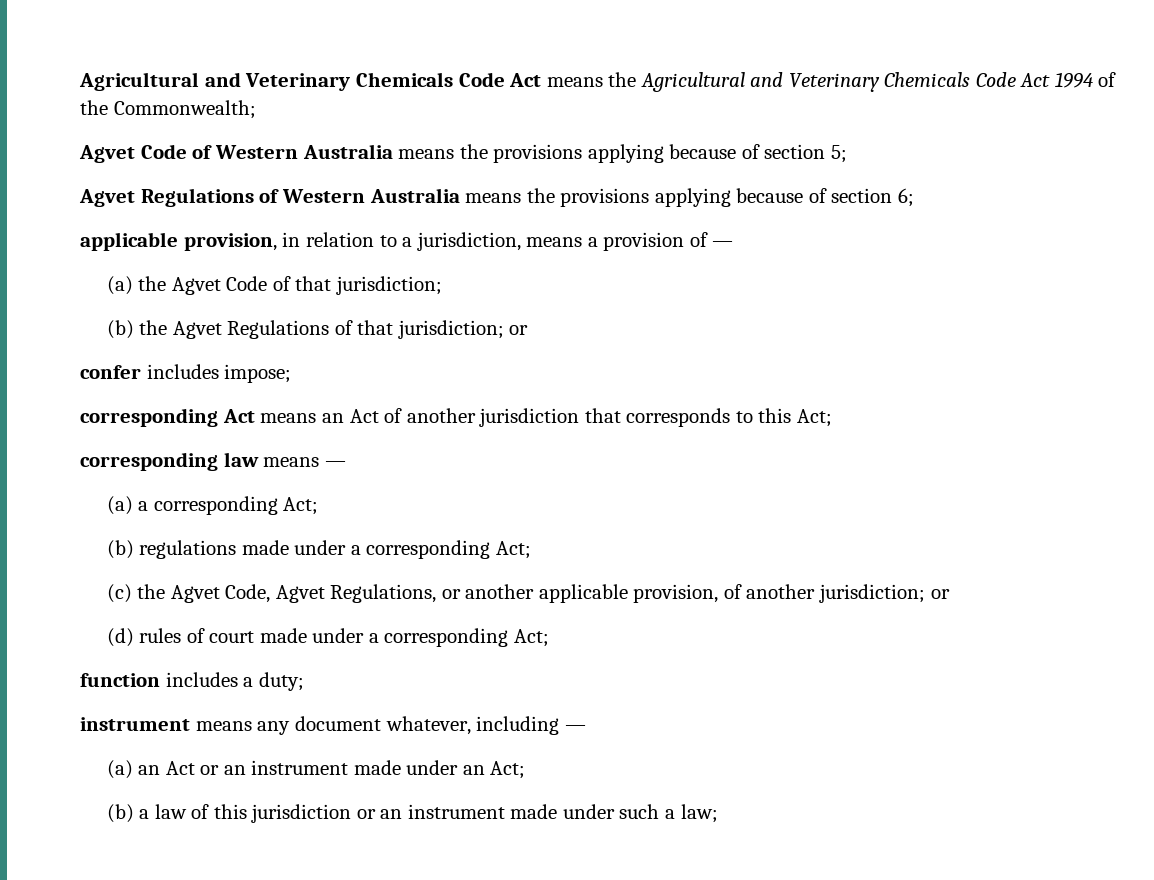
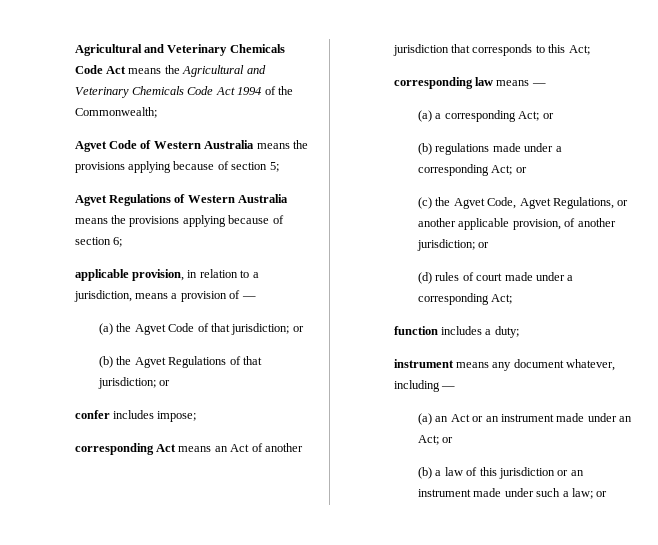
- (a) the Agvet Code of that jurisdiction;
+ (a) the Agvet Code of that jurisdiction; or
- (a) a corresponding Act;
+ (a) a corresponding Act; or
- (b) regulations made under a corresponding Act;
+ (b) regulations made under a corresponding Act; or
- (a) an Act or an instrument made under an Act;
+ (a) an Act or an instrument made under an Act; or
- (b) a law of this jurisdiction or an instrument made under such a law;
+ (b) a law of this jurisdiction or an instrument made under such a law; or

